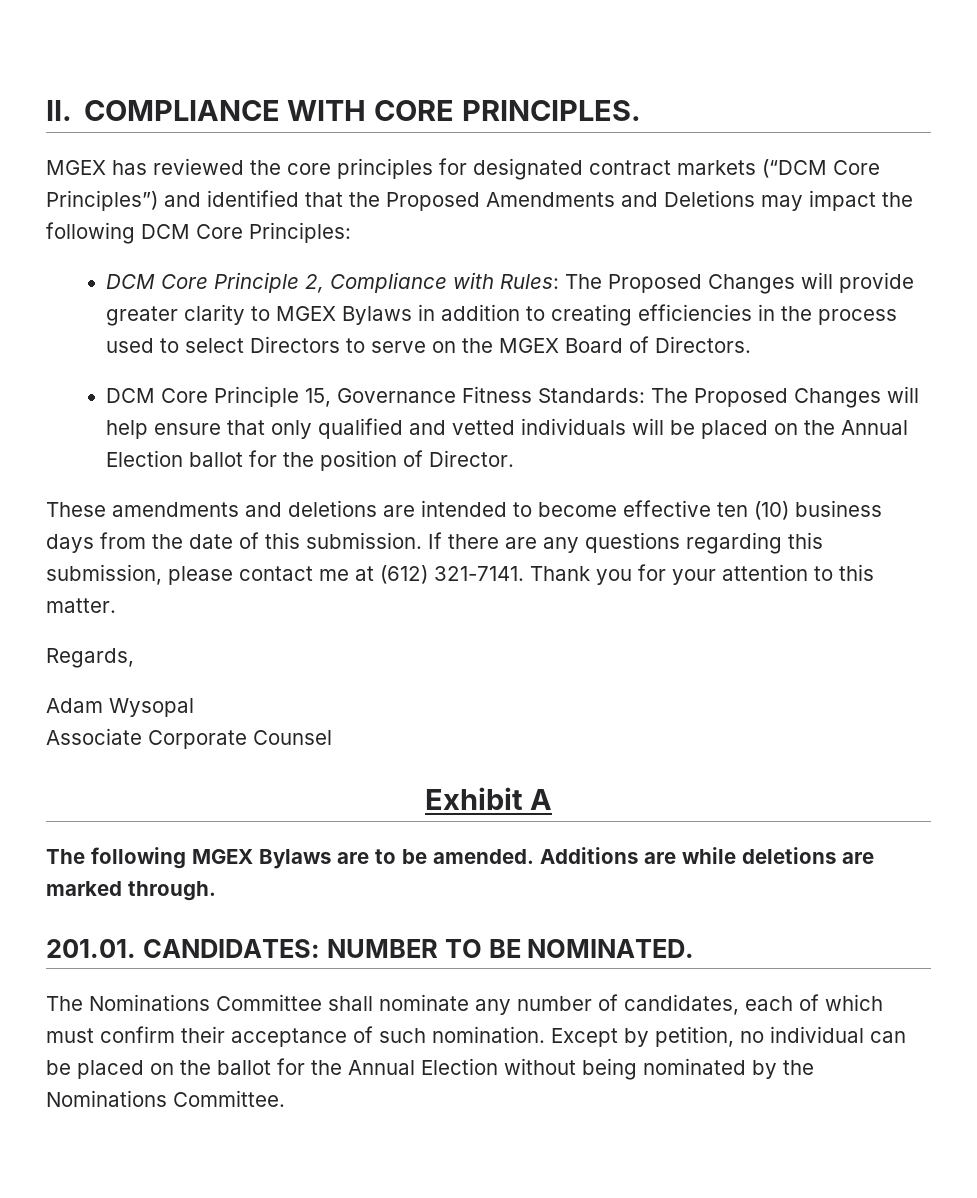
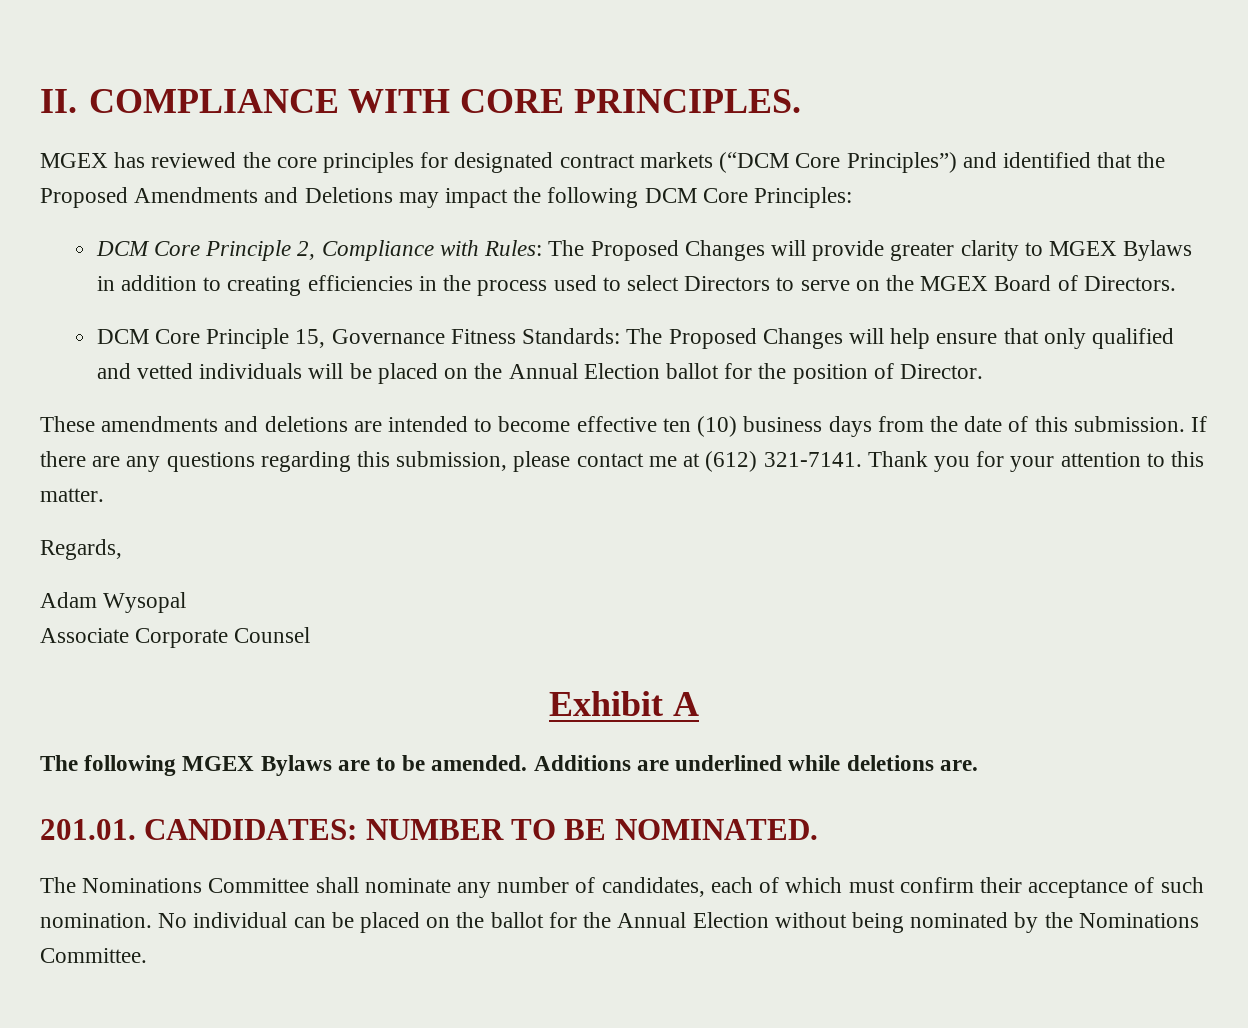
- Additions are while deletions are marked through.
+ Additions are underlined while deletions are.
- Except by petition, no individual can be placed on the ballot for the Annual Election without being nominated by the Nominations Committee.
+ No individual can be placed on the ballot for the Annual Election without being nominated by the Nominations Committee.

